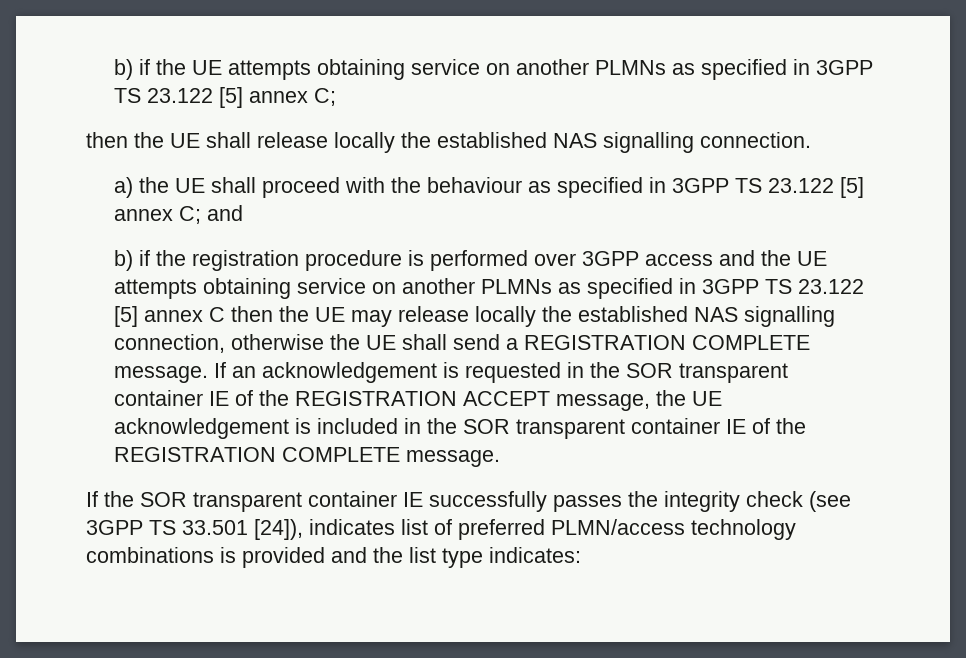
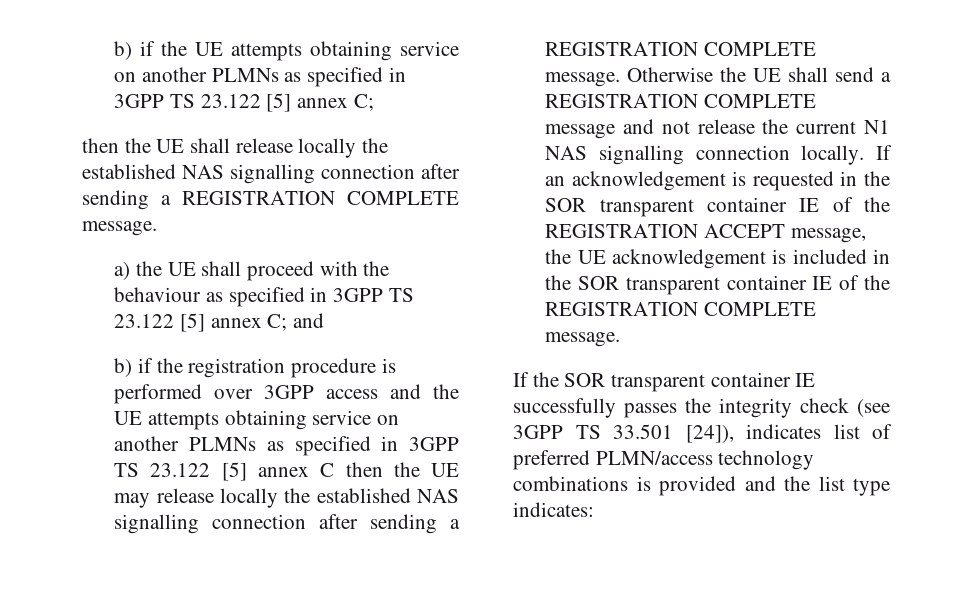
- then the UE shall release locally the established NAS signalling connection.
+ then the UE shall release locally the established NAS signalling connection after sending a REGISTRATION COMPLETE message.
- b) if the registration procedure is performed over 3GPP access and the UE attempts obtaining service on another PLMNs as specified in 3GPP TS 23.122 [5] annex C then the UE may release locally the established NAS signalling connection, otherwise the UE shall send a REGISTRATION COMPLETE message.
+ b) if the registration procedure is performed over 3GPP access and the UE attempts obtaining service on another PLMNs as specified in 3GPP TS 23.122 [5] annex C then the UE may release locally the established NAS signalling connection after sending a REGISTRATION COMPLETE message. Otherwise the UE shall send a REGISTRATION COMPLETE message and not release the current N1 NAS signalling connection locally.

